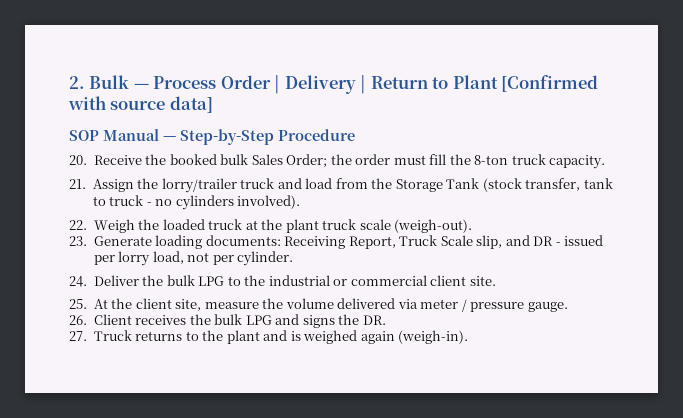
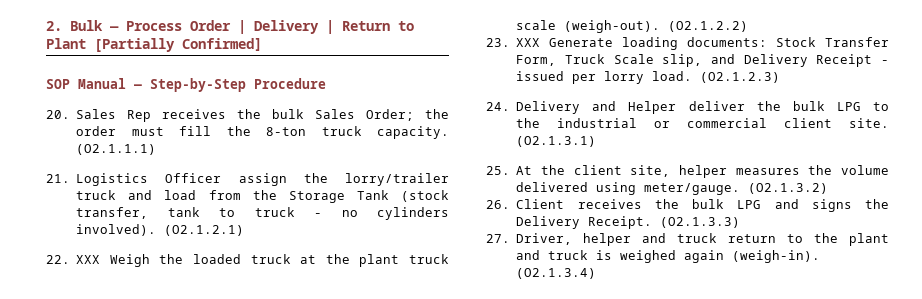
- 2. Bulk — Process Order | Delivery | Return to Plant [Confirmed with source data]
+ 2. Bulk — Process Order | Delivery | Return to Plant [Partially Confirmed]
- 20. Receive the booked bulk Sales Order; the order must fill the 8-ton truck capacity.
+ 20. Sales Rep receives the bulk Sales Order; the order must fill the 8-ton truck capacity. (O2.1.1.1)
- 21. Assign the lorry/trailer truck and load from the Storage Tank (stock transfer, tank to truck - no cylinders involved).
+ 21. Logistics Officer assign the lorry/trailer truck and load from the Storage Tank (stock transfer, tank to truck - no cylinders involved). (O2.1.2.1)
- 22. Weigh the loaded truck at the plant truck scale (weigh-out).
+ 22. XXX Weigh the loaded truck at the plant truck scale (weigh-out). (O2.1.2.2)
- 23. Generate loading documents: Receiving Report, Truck Scale slip, and DR - issued per lorry load, not per cylinder.
- 24. Deliver the bulk LPG to the industrial or commercial client site.
+ 23. XXX Generate loading documents: Stock Transfer Form, Truck Scale slip, and Delivery Receipt - issued per lorry load. (O2.1.2.3)
+ 24. Delivery and Helper deliver the bulk LPG to the industrial or commercial client site. (O2.1.3.1)
- 25. At the client site, measure the volume delivered via meter / pressure gauge.
+ 25. At the client site, helper measures the volume delivered using meter/gauge. (O2.1.3.2)
- 26. Client receives the bulk LPG and signs the DR.
- 27. Truck returns to the plant and is weighed again (weigh-in).
+ 26. Client receives the bulk LPG and signs the Delivery Receipt. (O2.1.3.3)
+ 27. Driver, helper and truck return to the plant and truck is weighed again (weigh-in).
+ (O2.1.3.4)

